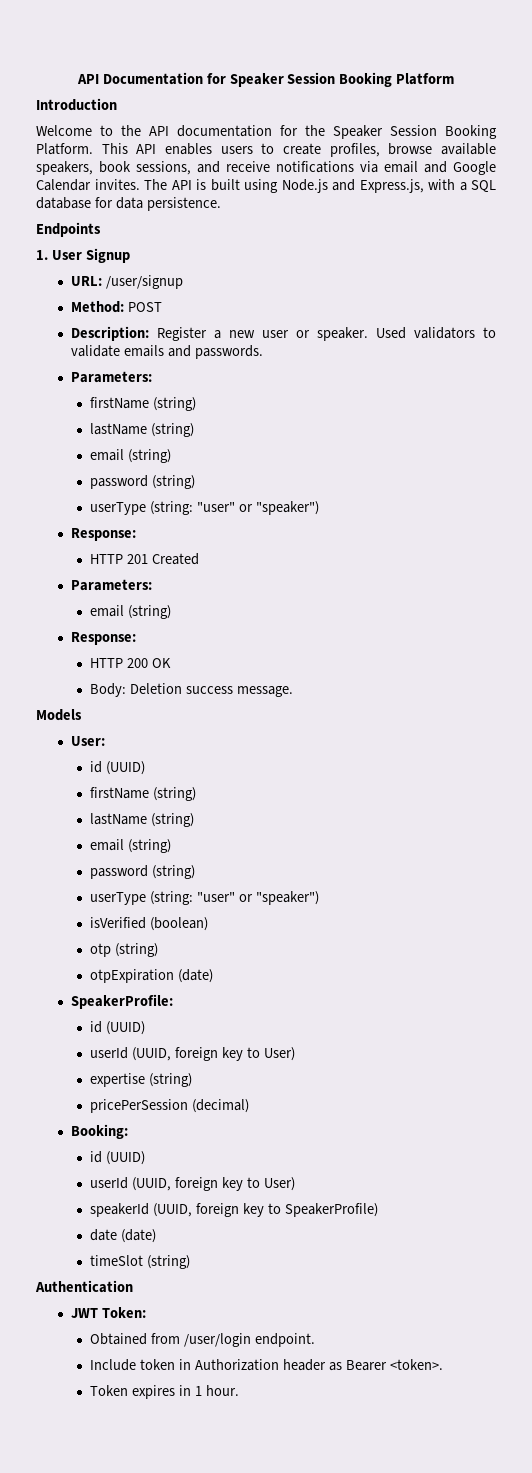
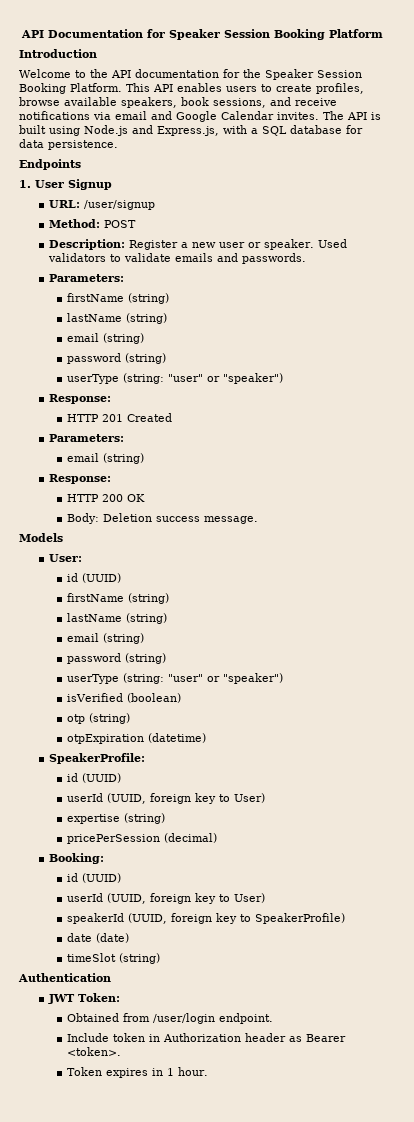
- otpExpiration (date)
+ otpExpiration (datetime)

